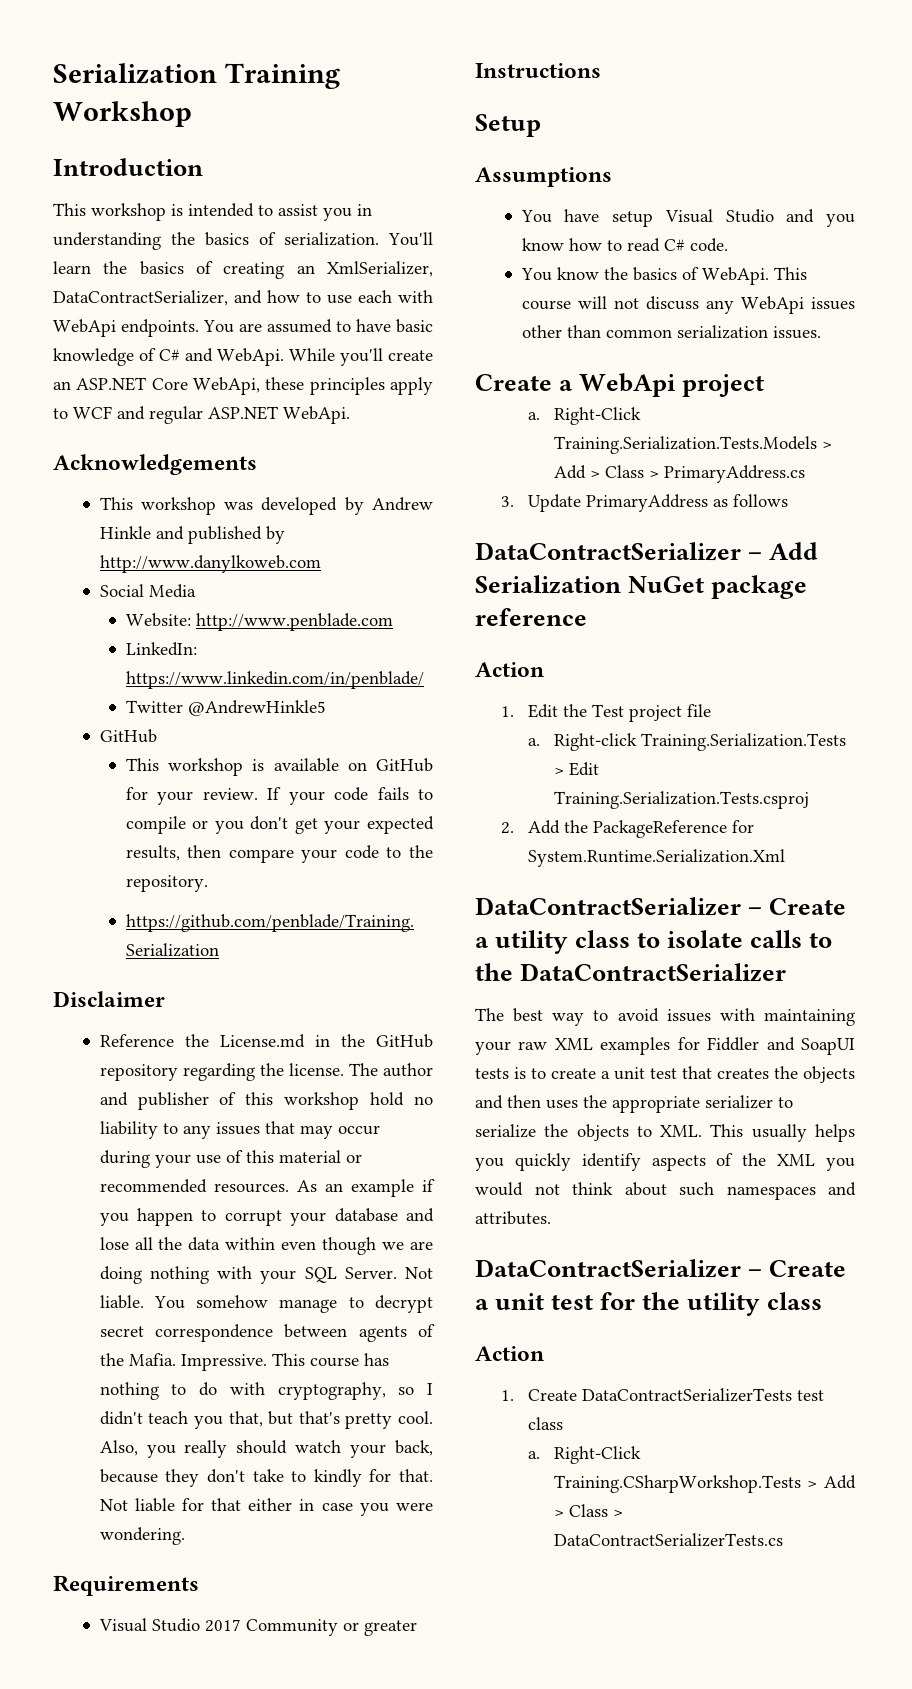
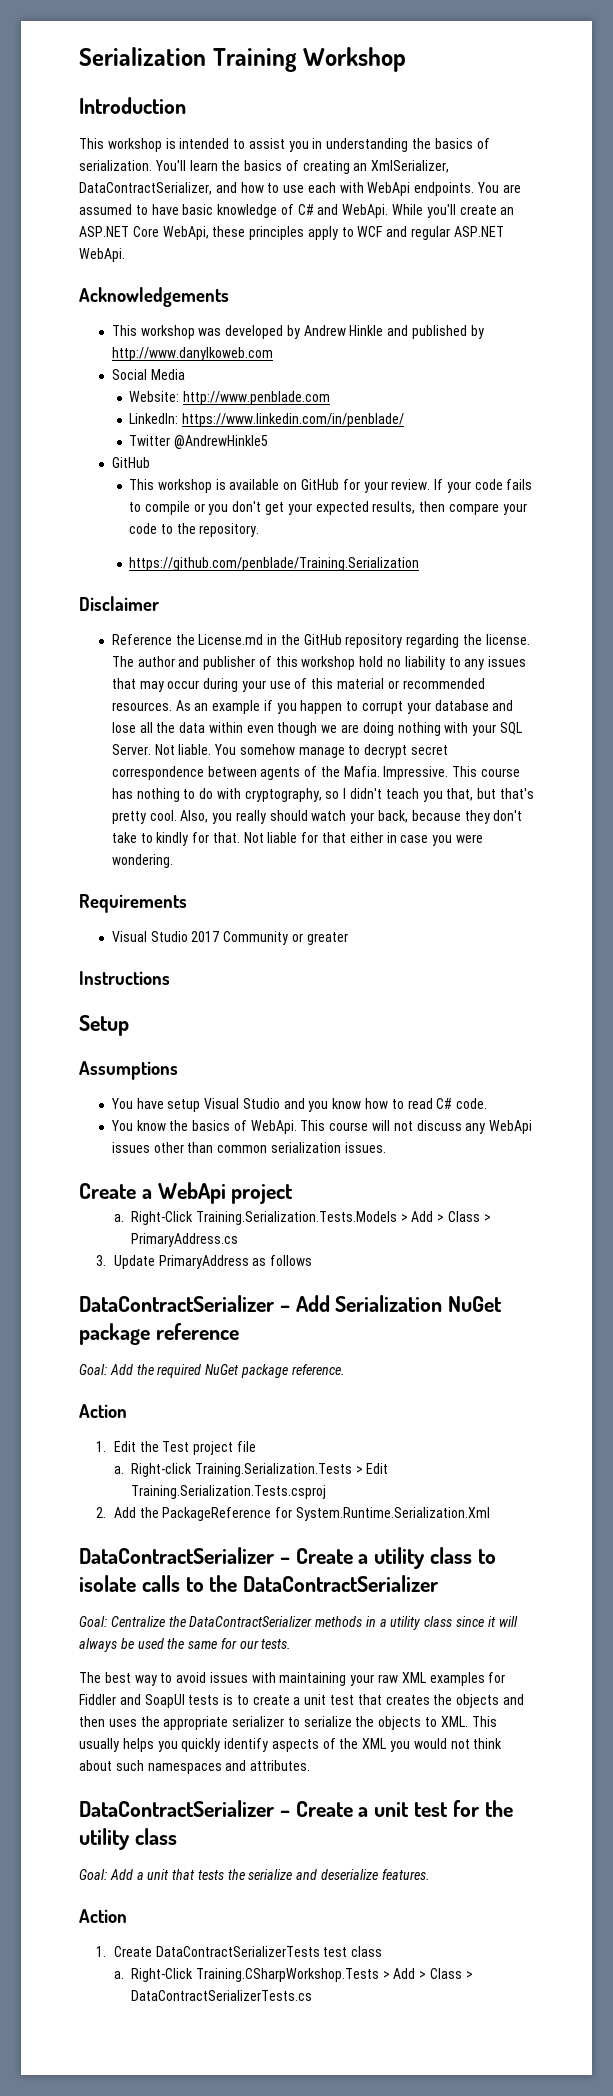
+ Goal: Add the required NuGet package reference.
+ Goal: Centralize the DataContractSerializer methods in a utility class since it will always be used the same for our tests.
+ Goal: Add a unit that tests the serialize and deserialize features.

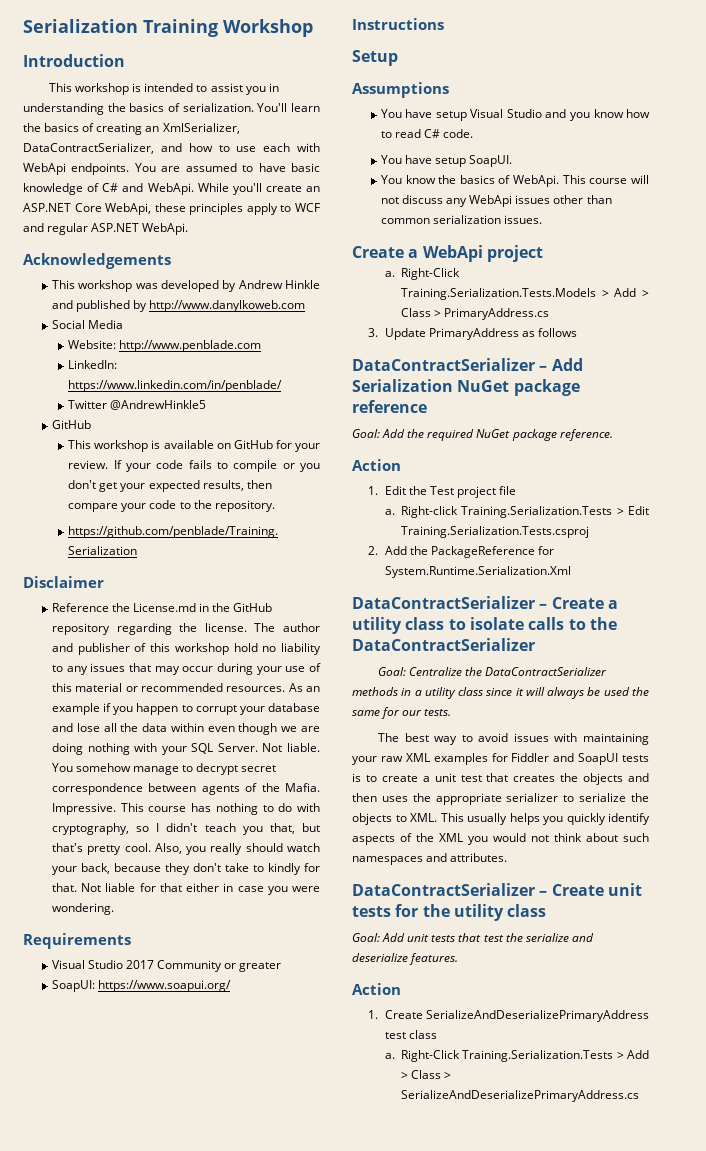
+ SoapUI: https://www.soapui.org/
+ You have setup SoapUI.
- DataContractSerializer – Create a unit test for the utility class
+ DataContractSerializer – Create unit tests for the utility class
- Goal: Add a unit that tests the serialize and deserialize features.
+ Goal: Add unit tests that test the serialize and deserialize features.
- 1. Create DataContractSerializerTests test class
+ 1. Create SerializeAndDeserializePrimaryAddress test class
- Right-Click Training.CSharpWorkshop.Tests > Add > Class > DataContractSerializerTests.cs
+ Right-Click Training.Serialization.Tests > Add > Class > SerializeAndDeserializePrimaryAddress.cs

